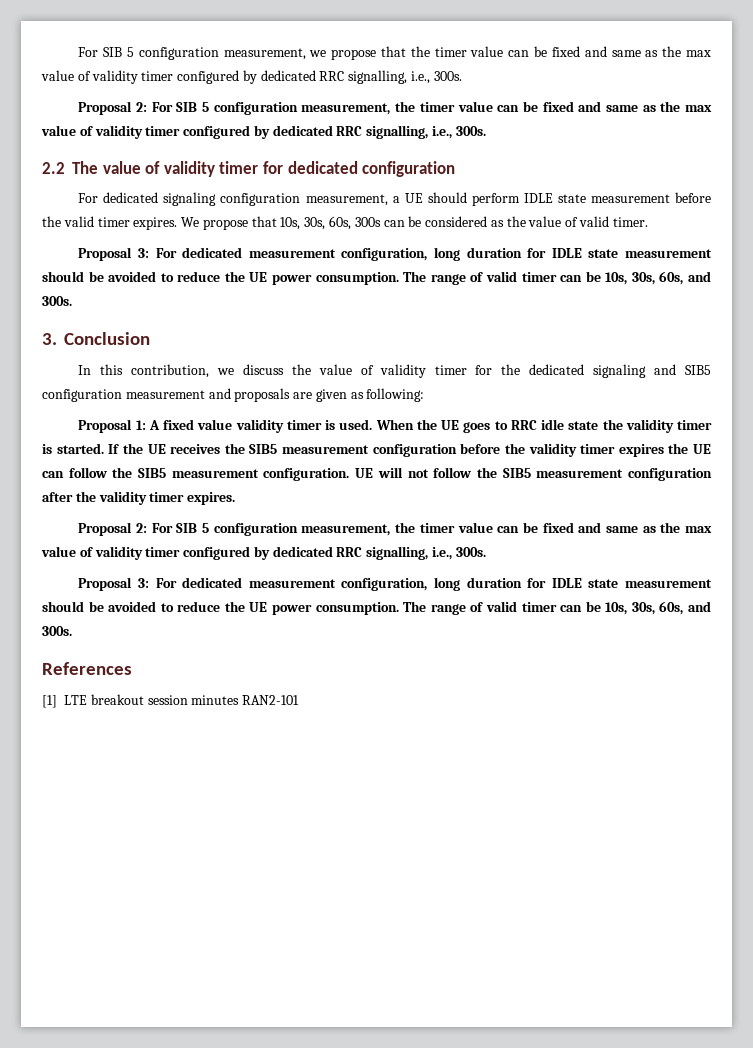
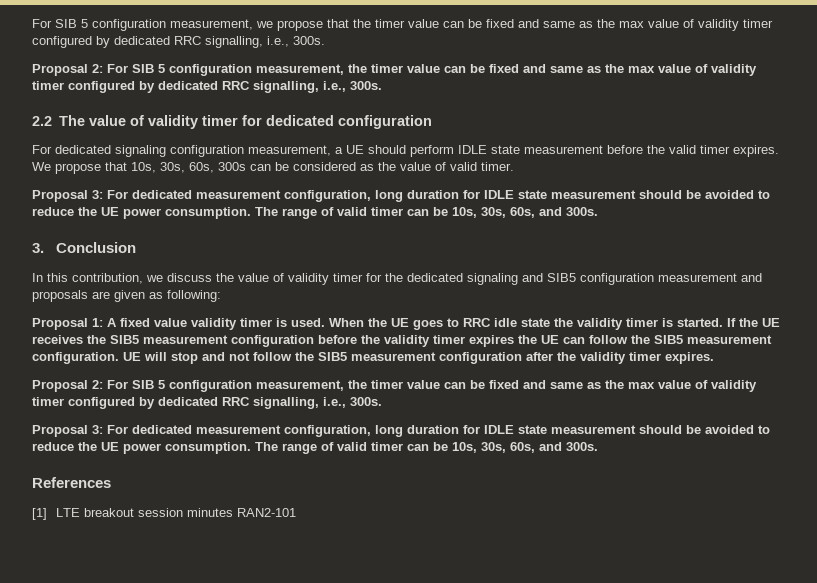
- UE will not follow the SIB5 measurement configuration after the validity timer expires.
+ UE will stop and not follow the SIB5 measurement configuration after the validity timer expires.

